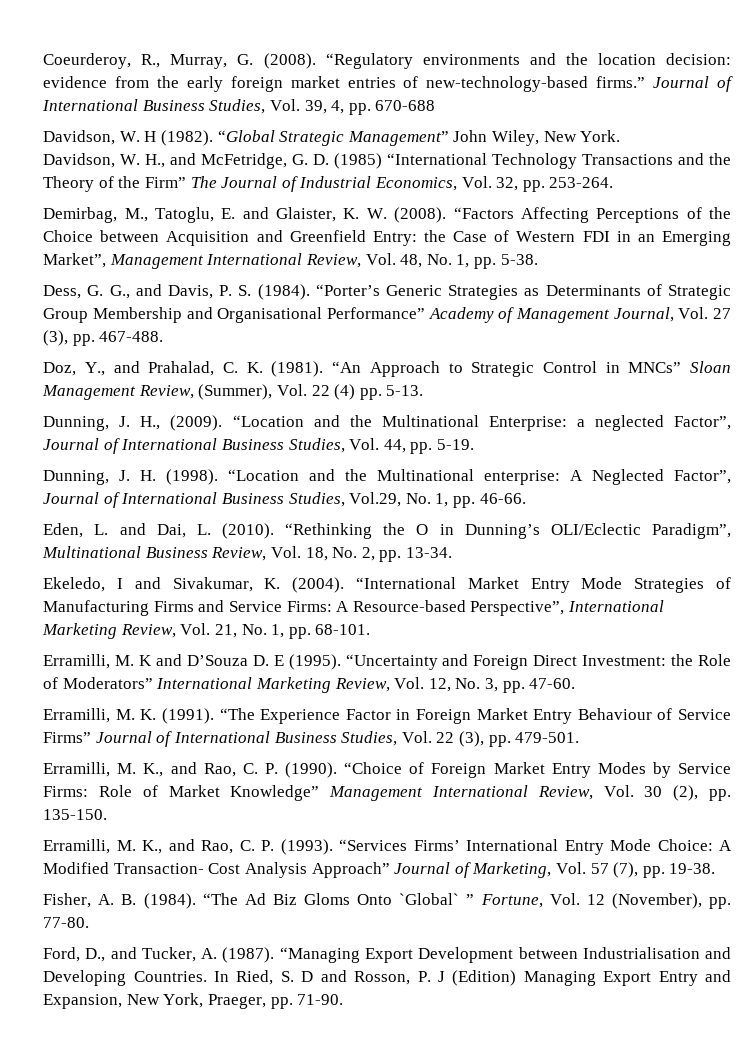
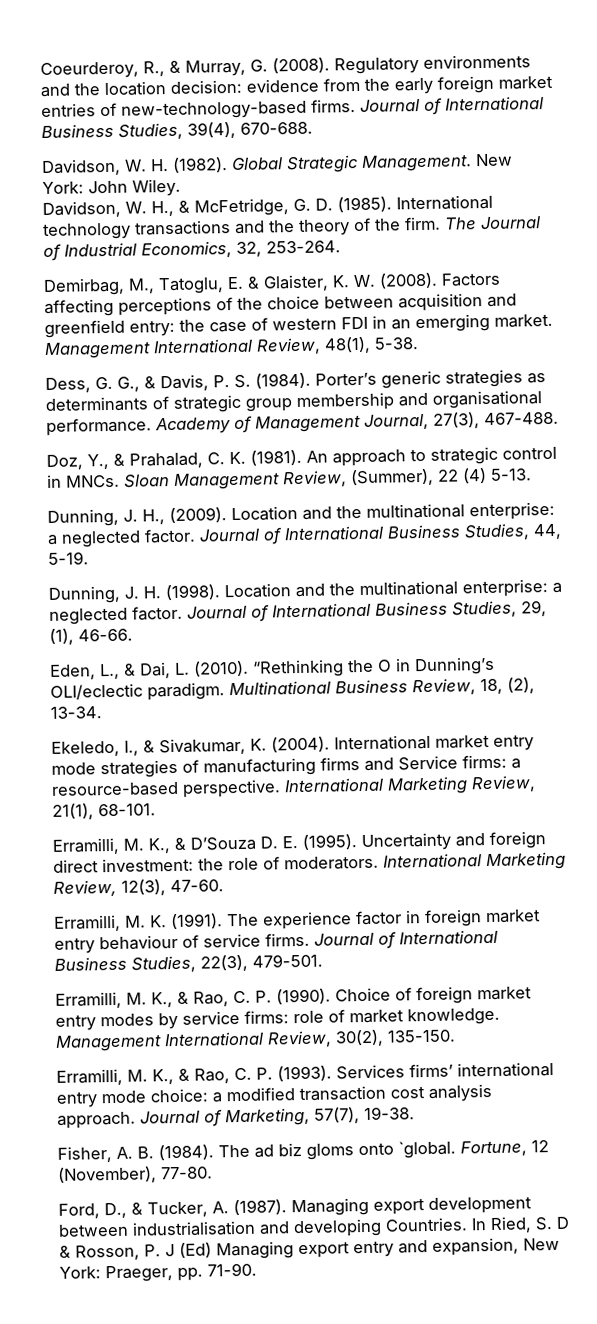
- Coeurderoy, R., Murray, G. (2008).
+ Coeurderoy, R., & Murray, G. (2008).
- “Regulatory environments and the location decision: evidence from the early foreign market entries of new-technology-based firms.” Journal of International Business Studies, Vol. 39, 4, pp. 670-688
- Davidson, W. H (1982). “Global Strategic Management” John Wiley, New York.
+ Regulatory environments and the location decision: evidence from the early foreign market entries of new-technology-based firms. Journal of International Business Studies, 39(4), 670-688.
+ Davidson, W. H. (1982). Global Strategic Management. New York: John Wiley.
- Davidson, W. H., and McFetridge, G. D. (1985) “International Technology Transactions and the Theory of the Firm” The Journal of Industrial Economics, Vol. 32, pp. 253-264.
+ Davidson, W. H., & McFetridge, G. D. (1985). International technology transactions and the theory of the firm. The Journal of Industrial Economics, 32, 253-264.
- Demirbag, M., Tatoglu, E. and Glaister, K. W. (2008).
+ Demirbag, M., Tatoglu, E. & Glaister, K. W. (2008).
- “Factors Affecting Perceptions of the Choice between Acquisition and Greenfield Entry: the Case of Western FDI in an Emerging Market”, Management International Review, Vol. 48, No. 1, pp. 5-38.
+ Factors affecting perceptions of the choice between acquisition and greenfield entry: the case of western FDI in an emerging market. Management International Review, 48(1), 5-38.
- Dess, G. G., and Davis, P. S. (1984).
+ Dess, G. G., & Davis, P. S. (1984).
- “Porter’s Generic Strategies as Determinants of Strategic Group Membership and Organisational Performance” Academy of Management Journal, Vol. 27 (3), pp. 467-488.
+ Porter’s generic strategies as determinants of strategic group membership and organisational performance. Academy of Management Journal, 27(3), 467-488.
- Doz, Y., and Prahalad, C. K. (1981).
+ Doz, Y., & Prahalad, C. K. (1981).
- “An Approach to Strategic Control in MNCs” Sloan Management Review, (Summer), Vol. 22 (4) pp. 5-13.
+ An approach to strategic control in MNCs. Sloan Management Review, (Summer), 22 (4) 5-13.
- “Location and the Multinational Enterprise: a neglected Factor”, Journal of International Business Studies, Vol. 44, pp. 5-19.
+ Location and the multinational enterprise: a neglected factor. Journal of International Business Studies, 44, 5-19.
- “Location and the Multinational enterprise: A Neglected Factor”, Journal of International Business Studies, Vol.29, No. 1, pp. 46-66.
+ Location and the multinational enterprise: a neglected factor. Journal of International Business Studies, 29, (1), 46-66.
- Eden, L. and Dai, L. (2010).
+ Eden, L., & Dai, L. (2010).
- “Rethinking the O in Dunning’s OLI/Eclectic Paradigm”, Multinational Business Review, Vol. 18, No. 2, pp. 13-34.
+ “Rethinking the O in Dunning’s OLI/eclectic paradigm. Multinational Business Review, 18, (2), 13-34.
- Ekeledo, I and Sivakumar, K. (2004).
+ Ekeledo, I., & Sivakumar, K. (2004).
- “International Market Entry Mode Strategies of Manufacturing Firms and Service Firms: A Resource-based Perspective”, International Marketing Review, Vol. 21, No. 1, pp. 68-101.
- Erramilli, M. K and D’Souza D. E (1995). “Uncertainty and Foreign Direct Investment: the Role of Moderators” International Marketing Review, Vol. 12, No. 3, pp. 47-60.
+ International market entry mode strategies of manufacturing firms and Service firms: a resource-based perspective. International Marketing Review, 21(1), 68-101.
+ Erramilli, M. K., & D’Souza D. E. (1995). Uncertainty and foreign direct investment: the role of moderators. International Marketing Review, 12(3), 47-60.
- “The Experience Factor in Foreign Market Entry Behaviour of Service Firms” Journal of International Business Studies, Vol. 22 (3), pp. 479-501.
+ The experience factor in foreign market entry behaviour of service firms. Journal of International Business Studies, 22(3), 479-501.
- Erramilli, M. K., and Rao, C. P. (1990).
+ Erramilli, M. K., & Rao, C. P. (1990).
- “Choice of Foreign Market Entry Modes by Service Firms: Role of Market Knowledge” Management International Review, Vol. 30 (2), pp. 135-150.
+ Choice of foreign market entry modes by service firms: role of market knowledge. Management International Review, 30(2), 135-150.
- Erramilli, M. K., and Rao, C. P. (1993).
+ Erramilli, M. K., & Rao, C. P. (1993).
- “Services Firms’ International Entry Mode Choice: A Modified Transaction- Cost Analysis Approach” Journal of Marketing, Vol. 57 (7), pp. 19-38.
+ Services firms’ international entry mode choice: a modified transaction cost analysis approach. Journal of Marketing, 57(7), 19-38.
- “The Ad Biz Gloms Onto `Global` ” Fortune, Vol. 12 (November), pp. 77-80.
+ The ad biz gloms onto `global. Fortune, 12 (November), 77-80.
- Ford, D., and Tucker, A. (1987).
+ Ford, D., & Tucker, A. (1987).
- “Managing Export Development between Industrialisation and Developing Countries.
+ Managing export development between industrialisation and developing Countries.
- In Ried, S. D and Rosson, P. J (Edition) Managing Export Entry and Expansion, New York, Praeger, pp. 71-90.
+ In Ried, S. D & Rosson, P. J (Ed) Managing export entry and expansion, New York: Praeger, pp. 71-90.

